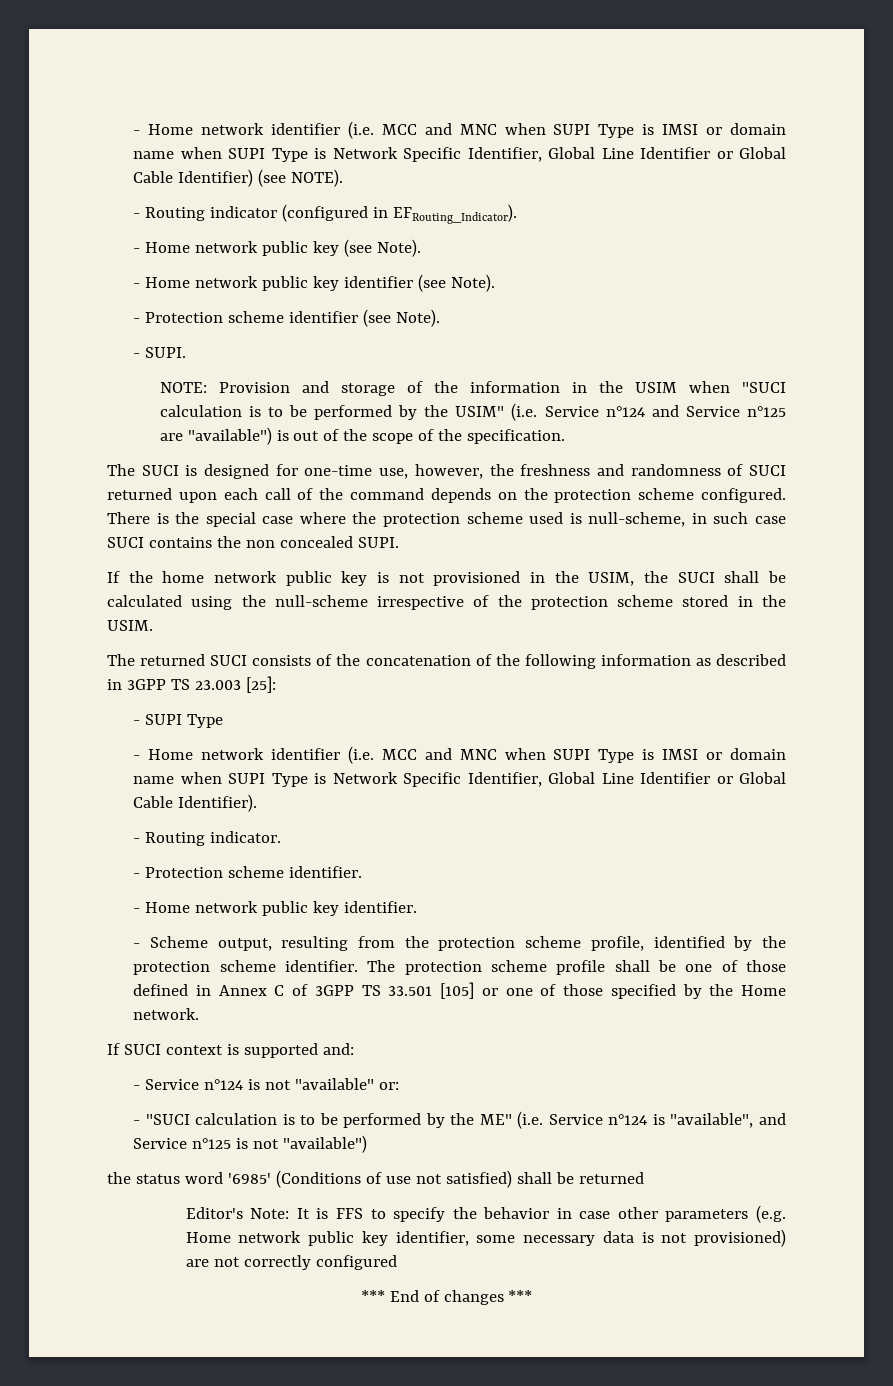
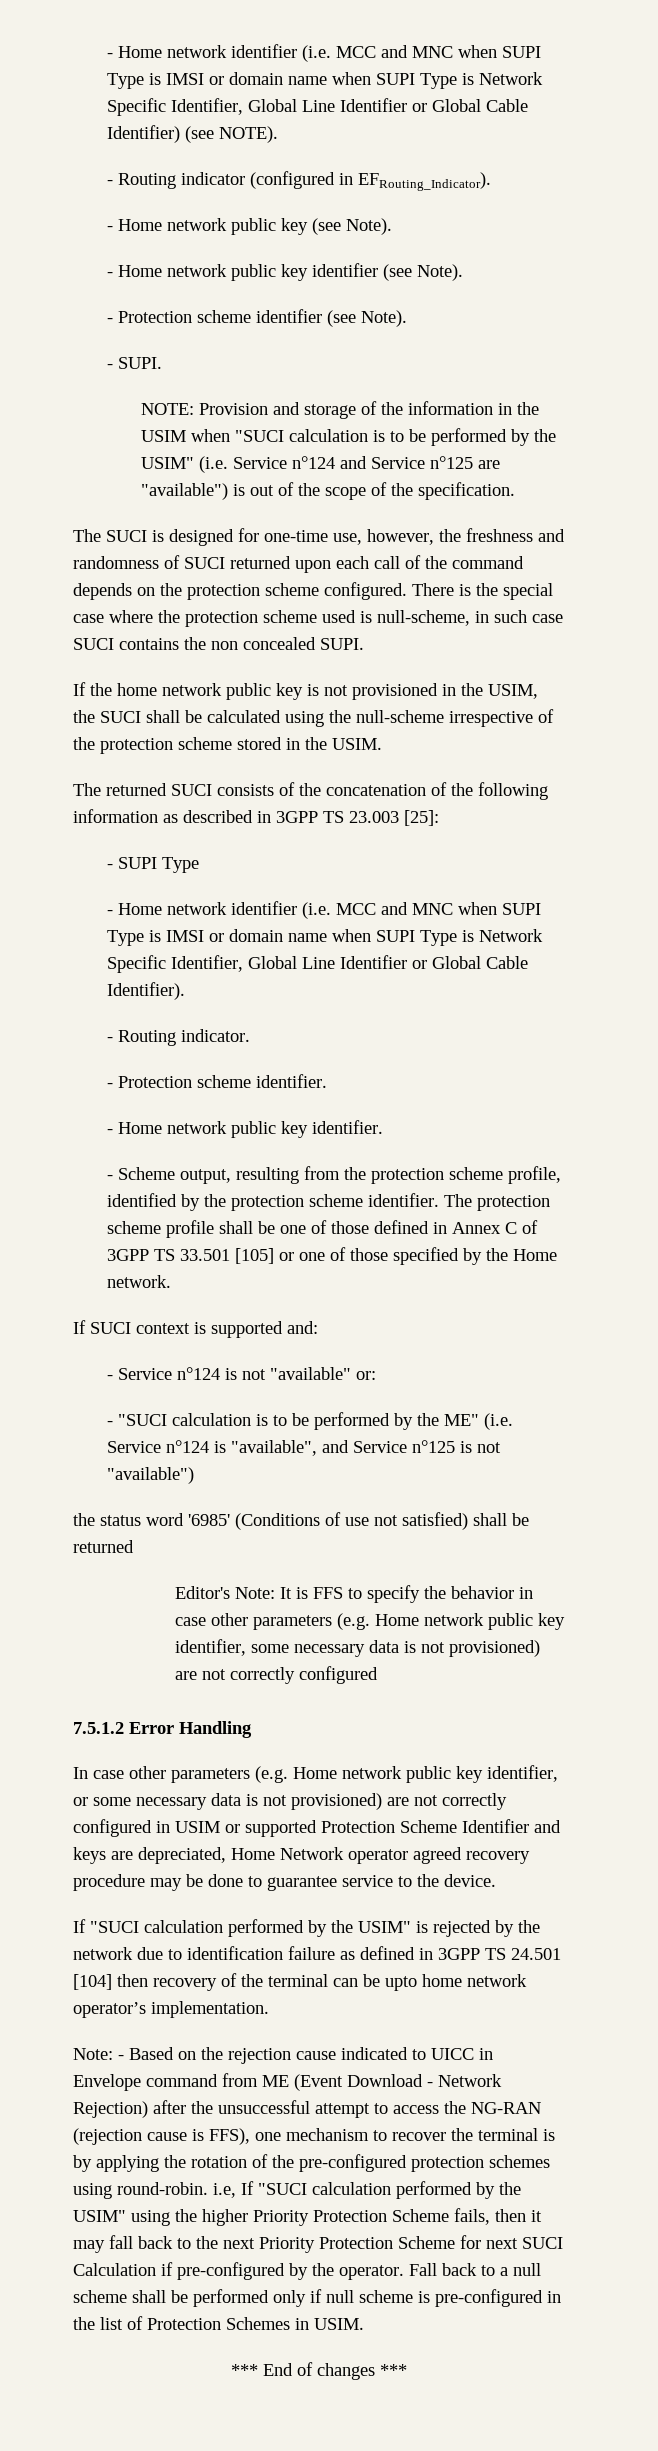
+ 7.5.1.2 Error Handling
+ In case other parameters (e.g. Home network public key identifier, or some necessary data is not provisioned) are not correctly configured in USIM or supported Protection Scheme Identifier and keys are depreciated, Home Network operator agreed recovery procedure may be done to guarantee service to the device.
+ If "SUCI calculation performed by the USIM" is rejected by the network due to identification failure as defined in 3GPP TS 24.501 [104] then recovery of the terminal can be upto home network operator’s implementation.
+ Note: - Based on the rejection cause indicated to UICC in Envelope command from ME (Event Download - Network Rejection) after the unsuccessful attempt to access the NG-RAN (rejection cause is FFS), one mechanism to recover the terminal is by applying the rotation of the pre-configured protection schemes using round-robin. i.e, If "SUCI calculation performed by the USIM" using the higher Priority Protection Scheme fails, then it may fall back to the next Priority Protection Scheme for next SUCI Calculation if pre-configured by the operator. Fall back to a null scheme shall be performed only if null scheme is pre-configured in the list of Protection Schemes in USIM.

